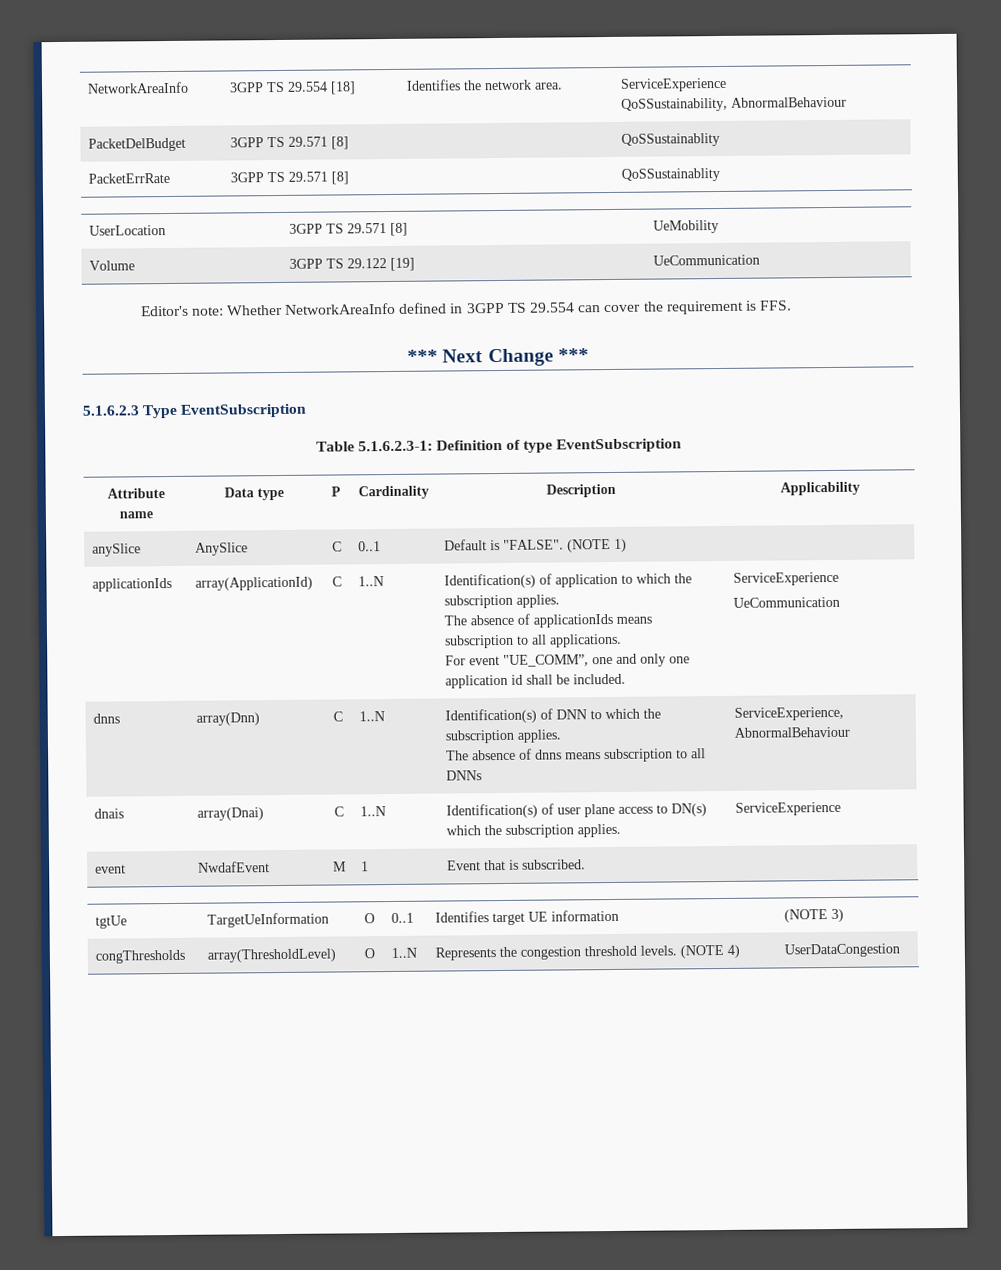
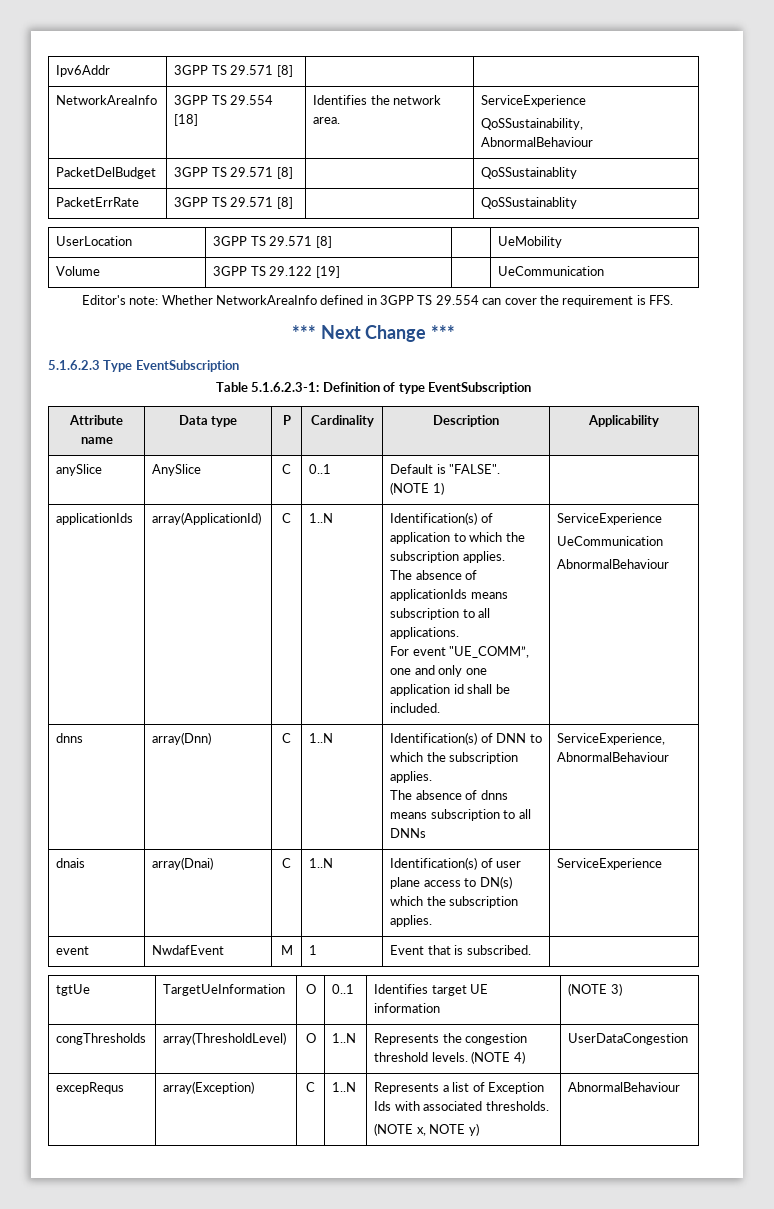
+ Ipv6Addr | 3GPP TS 29.571 [8] | |
  applicationIds | array(ApplicationId) | C | 1..N | Identification(s) of application to which the subscription applies.
  The absence of applicationIds means subscription to all applications.
  For event "UE_COMM”, one and only one application id shall be included. | ServiceExperience
  UeCommunication
+ AbnormalBehaviour
+ excepRequs | array(Exception) | C | 1..N | Represents a list of Exception Ids with associated thresholds.
+ (NOTE x, NOTE y) | AbnormalBehaviour

